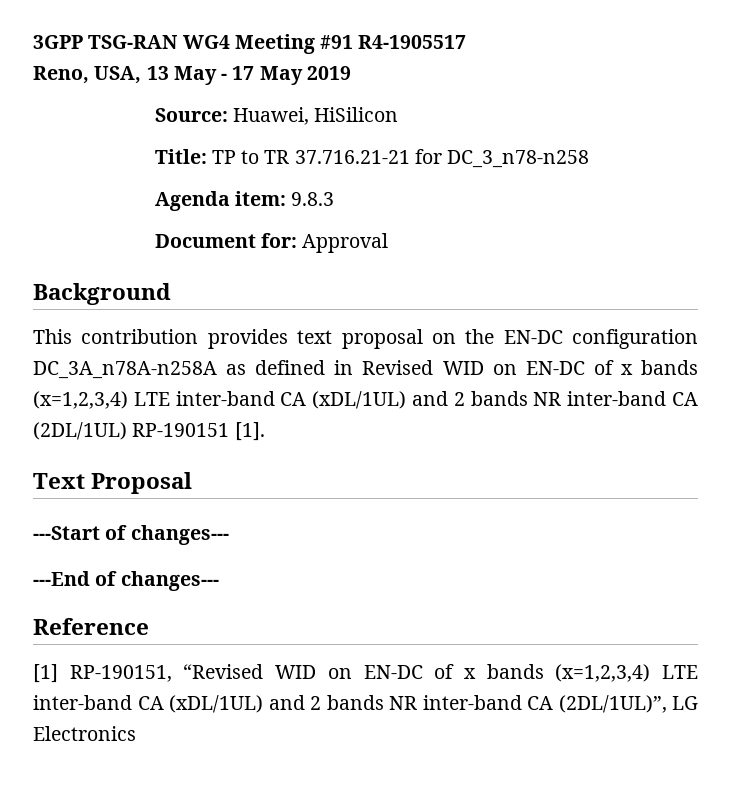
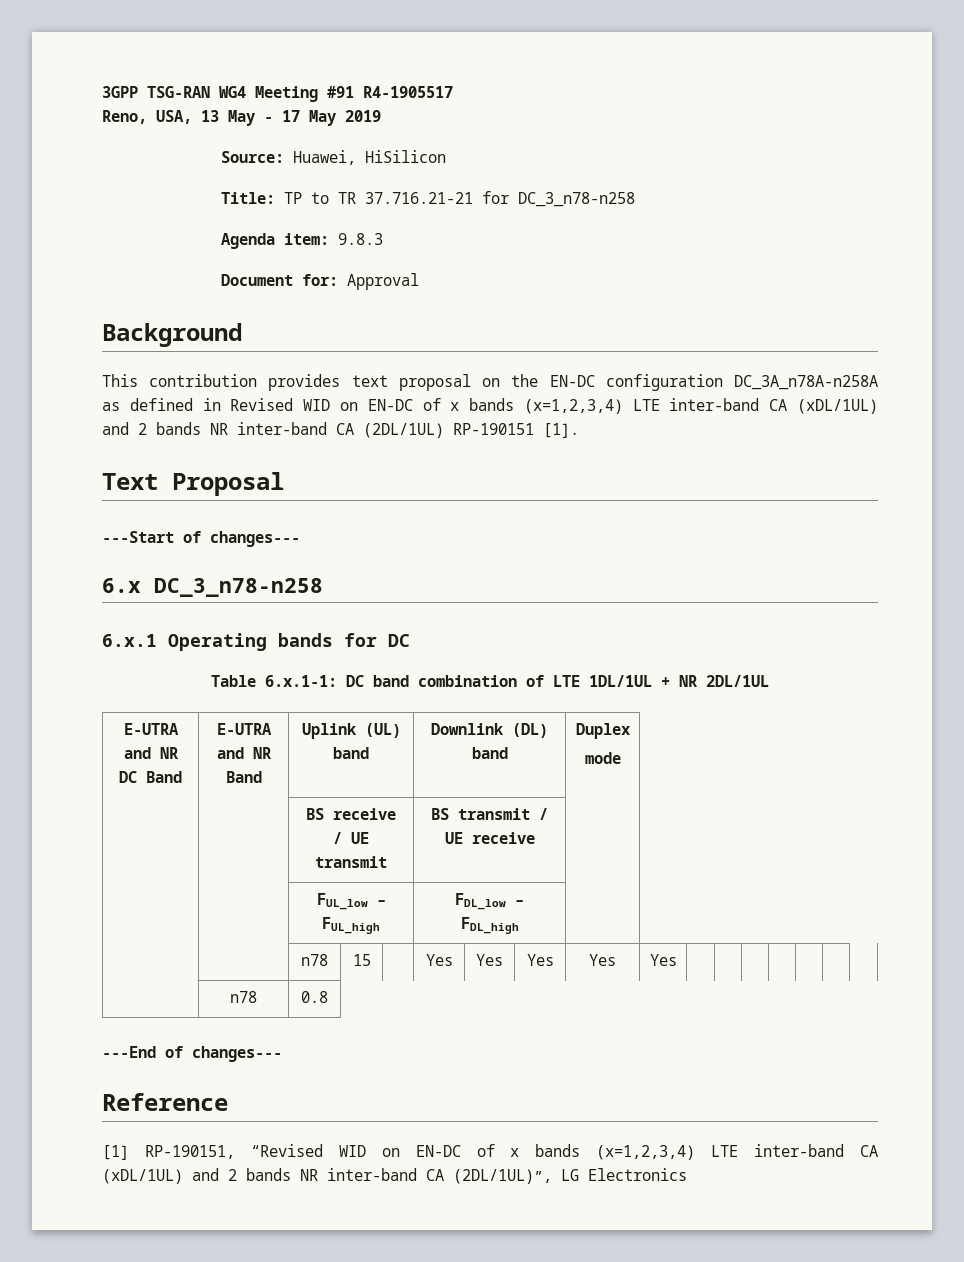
+ 6.x DC_3_n78-n258
+ 6.x.1 Operating bands for DC
+ Table 6.x.1-1: DC band combination of LTE 1DL/1UL + NR 2DL/1UL
+ E-UTRA and NR DC Band | E-UTRA and NR Band | Uplink (UL) band | Downlink (DL) band | Duplex
+ mode
+ | | BS receive / UE transmit | BS transmit / UE receive |
+ | | FUL_low – FUL_high | FDL_low – FDL_high |
+ | | n78 | 15 | | Yes | Yes | Yes | Yes | Yes | | | | | | |
+ | n78 | 0.8

